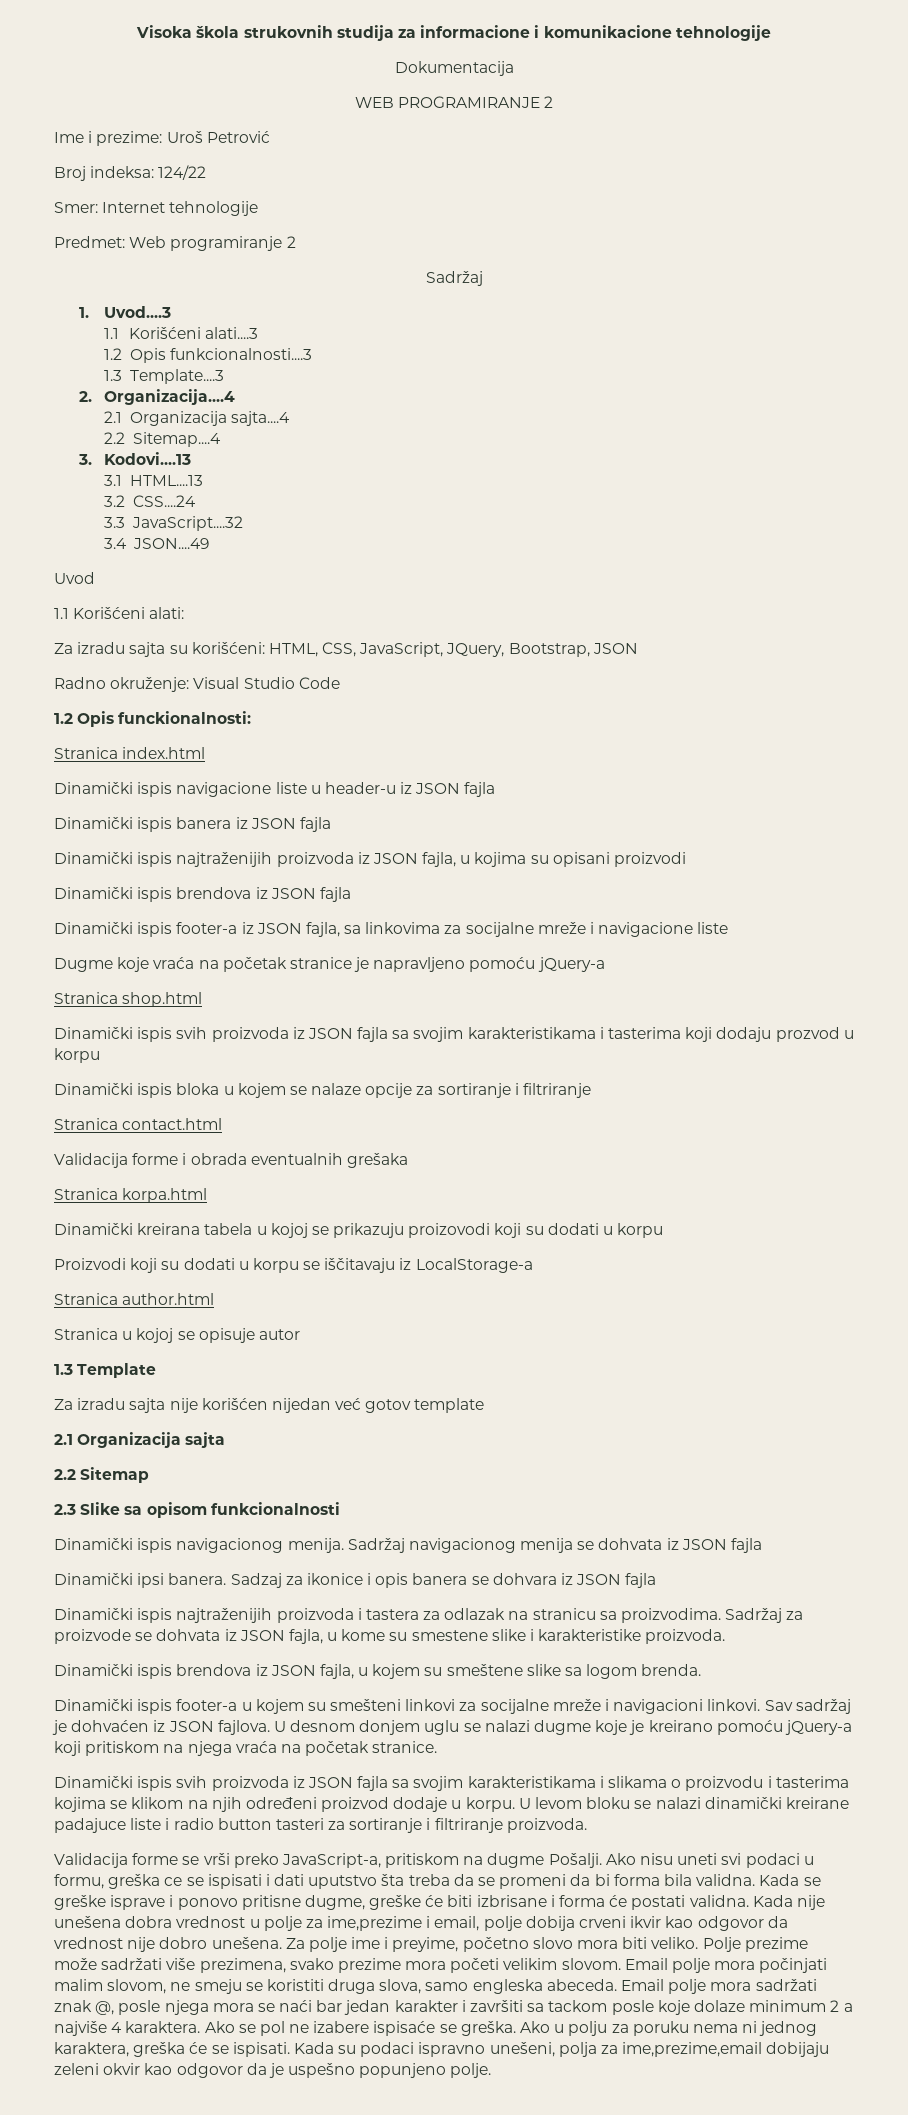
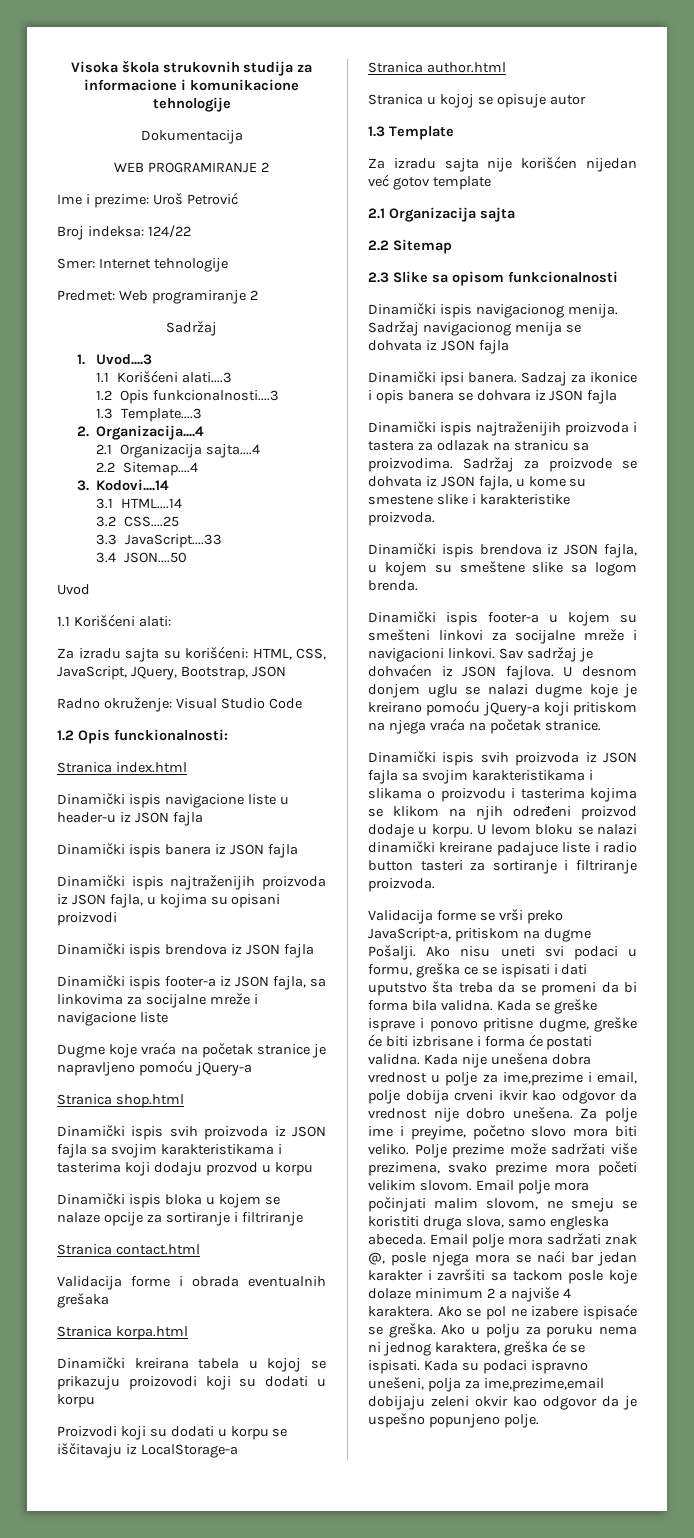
- 3. Kodovi....13
+ 3. Kodovi....14
- 3.1 HTML....13
+ 3.1 HTML....14
- 3.2 CSS....24
+ 3.2 CSS....25
- 3.3 JavaScript....32
+ 3.3 JavaScript....33
- 3.4 JSON....49
+ 3.4 JSON....50

